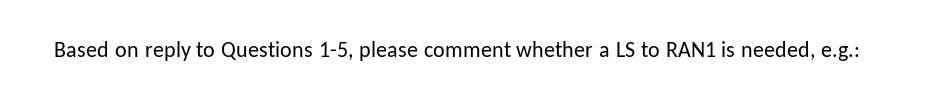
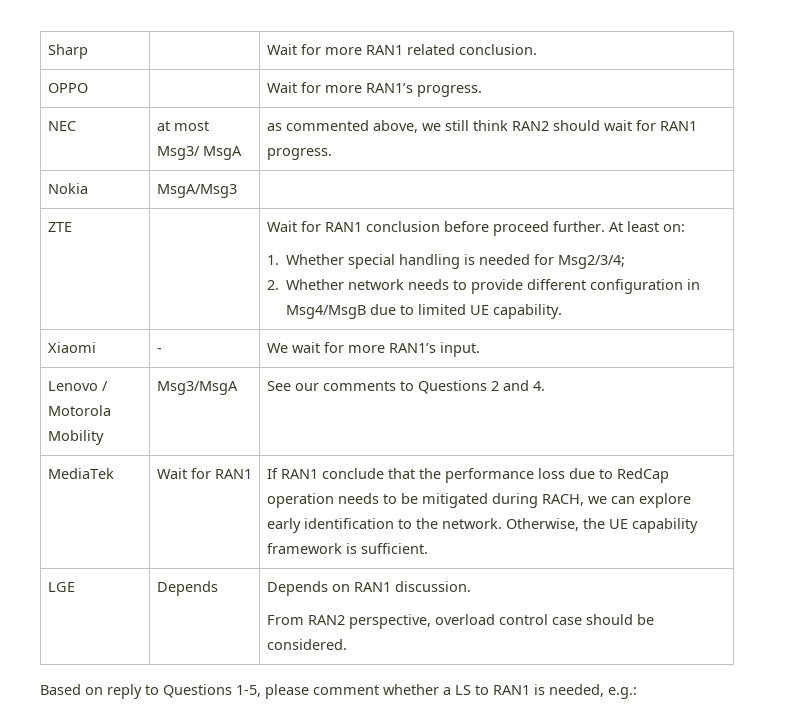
+ Sharp | | Wait for more RAN1 related conclusion.
+ OPPO | | Wait for more RAN1’s progress.
+ NEC | at most Msg3/ MsgA | as commented above, we still think RAN2 should wait for RAN1 progress.
+ Nokia | MsgA/Msg3 |
+ ZTE | | Wait for RAN1 conclusion before proceed further. At least on:
+ 1. Whether special handling is needed for Msg2/3/4;
+ 2. Whether network needs to provide different configuration in Msg4/MsgB due to limited UE capability.
+ Xiaomi | - | We wait for more RAN1’s input.
+ Lenovo / Motorola Mobility | Msg3/MsgA | See our comments to Questions 2 and 4.
+ MediaTek | Wait for RAN1 | If RAN1 conclude that the performance loss due to RedCap operation needs to be mitigated during RACH, we can explore early identification to the network. Otherwise, the UE capability framework is sufficient.
+ LGE | Depends | Depends on RAN1 discussion.
+ From RAN2 perspective, overload control case should be considered.

